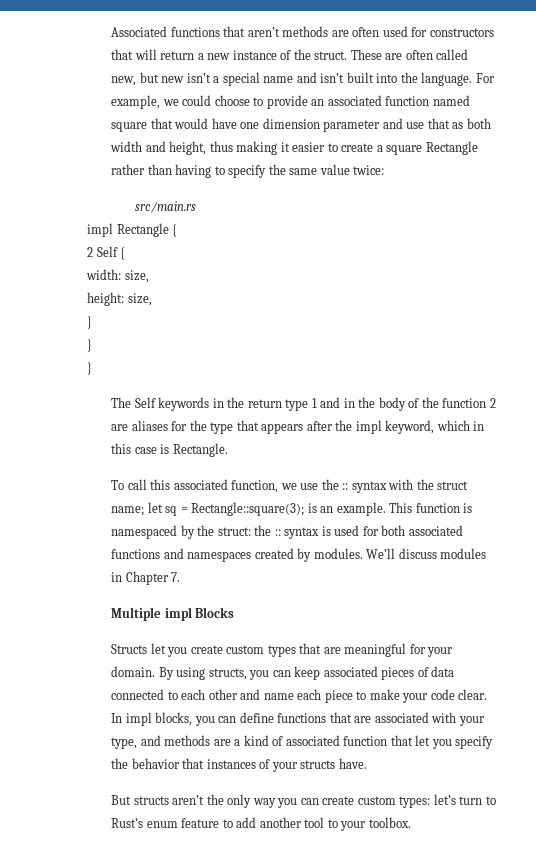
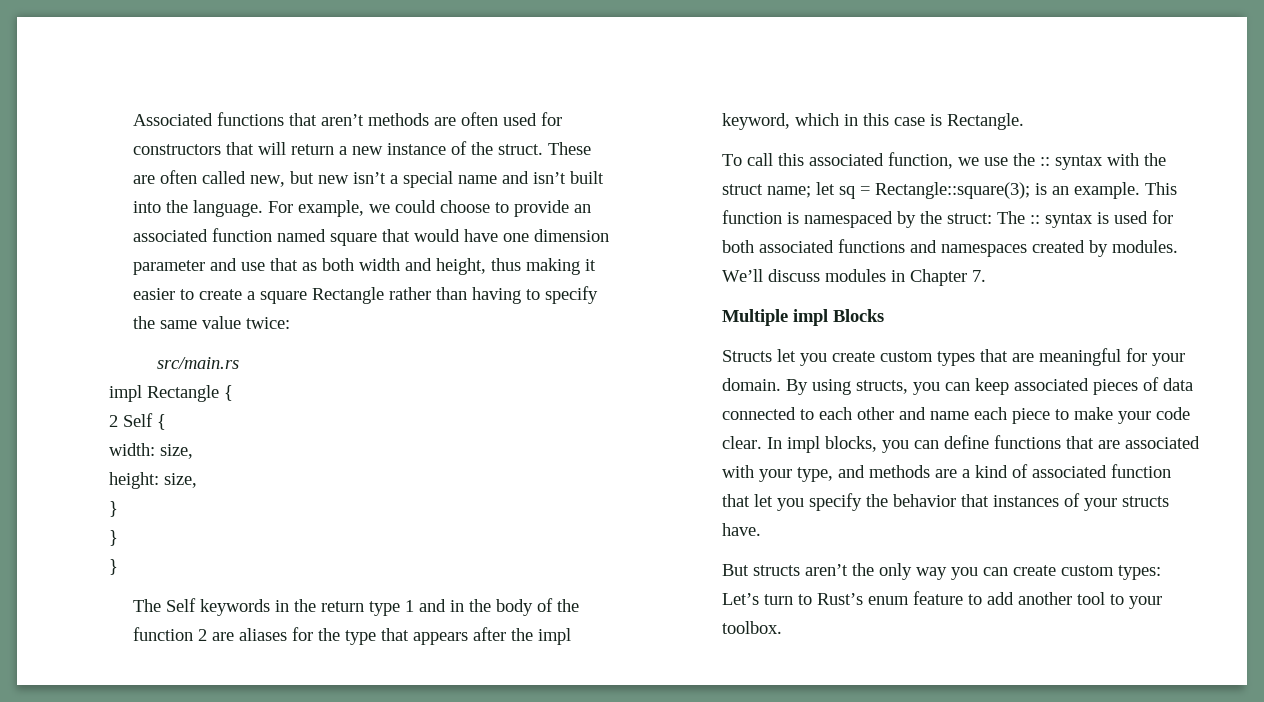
- This function is namespaced by the struct: the :: syntax is used for both associated functions and namespaces created by modules.
+ This function is namespaced by the struct: The :: syntax is used for both associated functions and namespaces created by modules.
- But structs aren’t the only way you can create custom types: let’s turn to Rust’s enum feature to add another tool to your toolbox.
+ But structs aren’t the only way you can create custom types: Let’s turn to Rust’s enum feature to add another tool to your toolbox.

